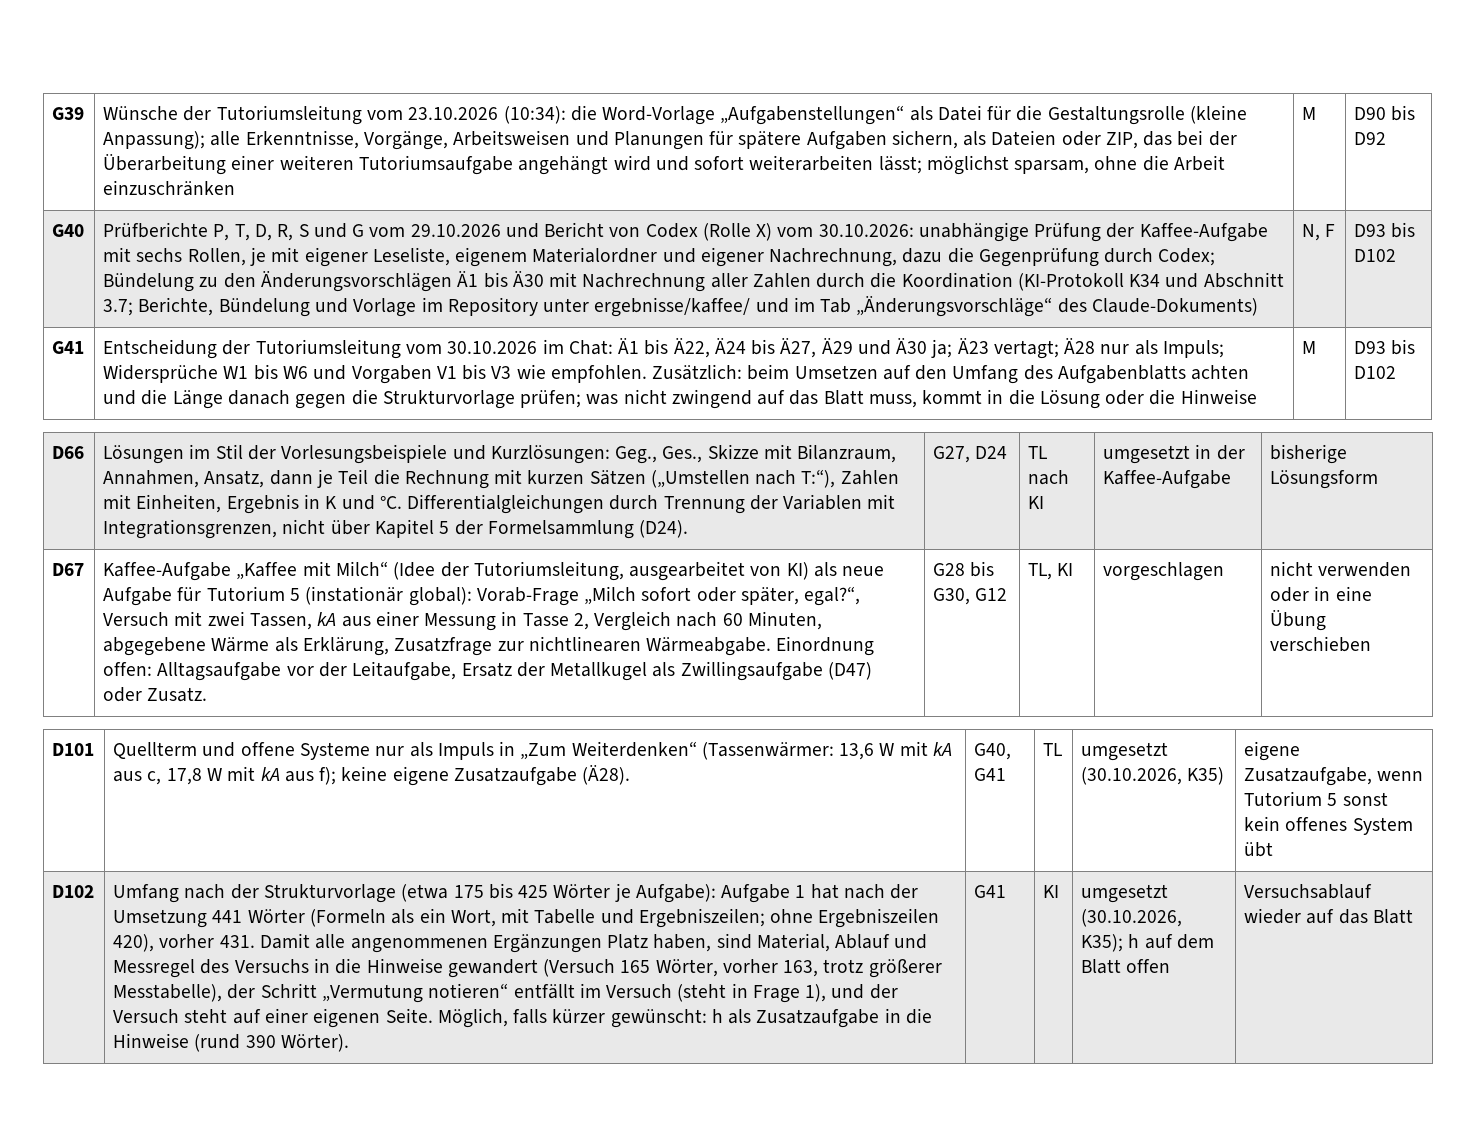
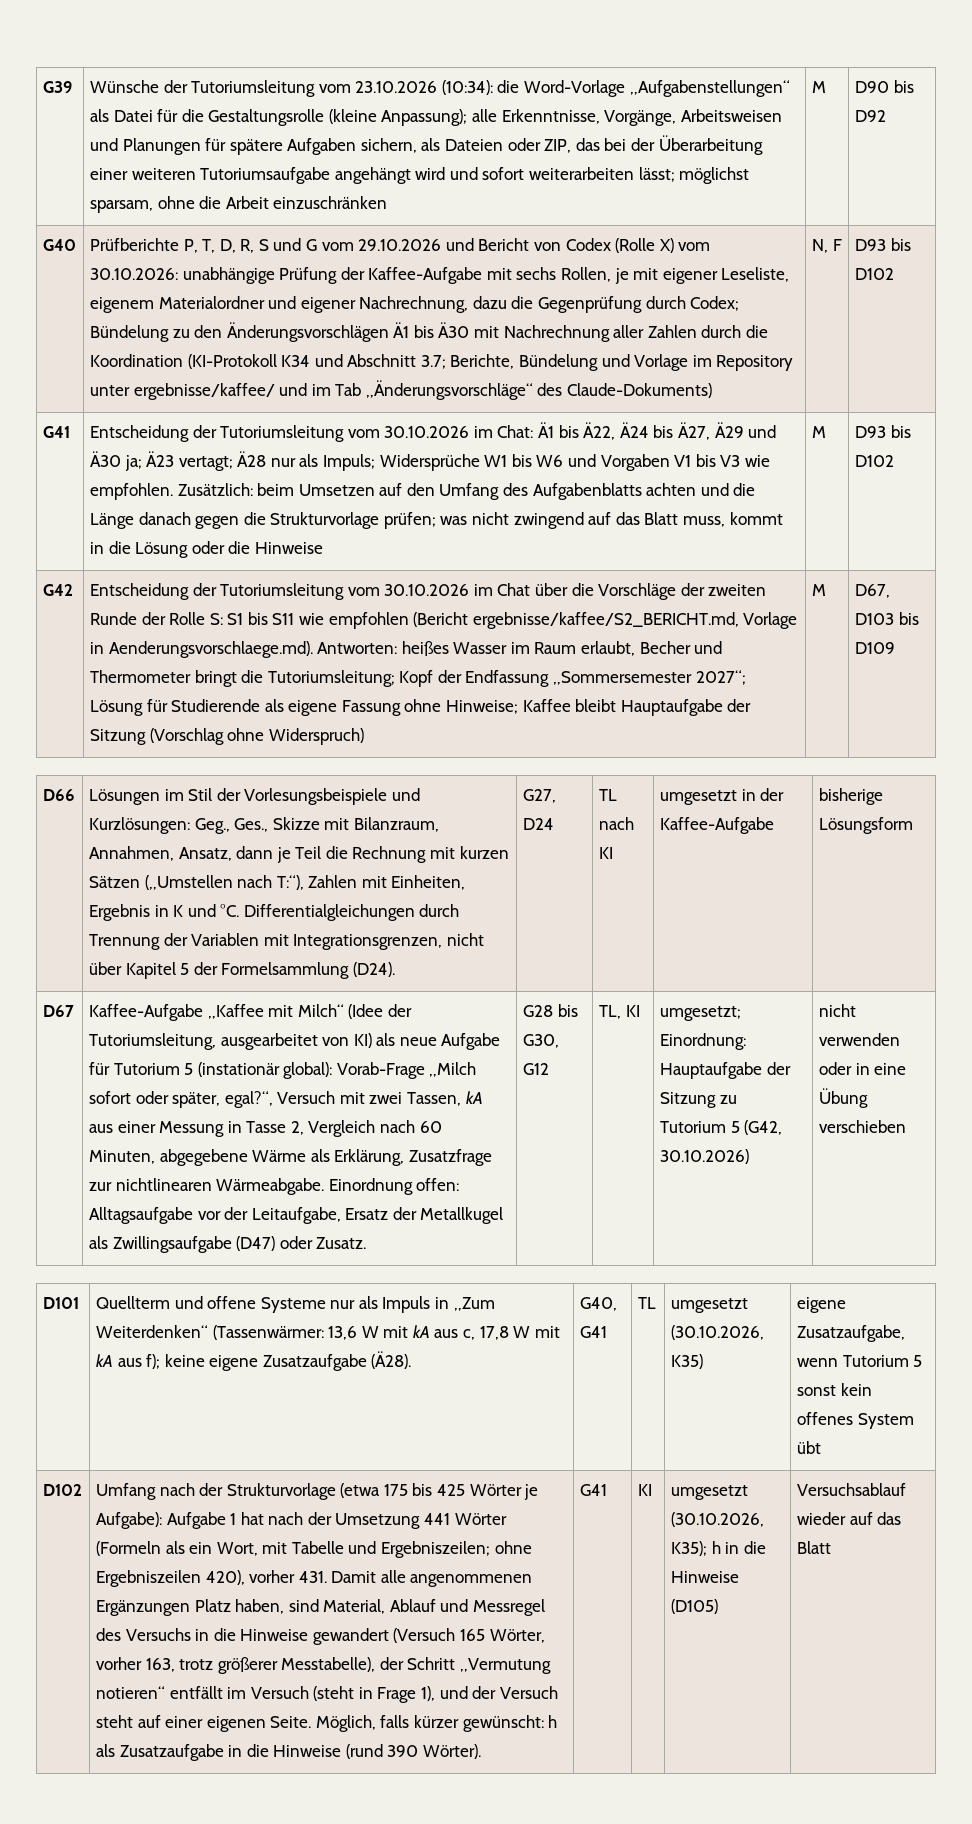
+ G42 | Entscheidung der Tutoriumsleitung vom 30.10.2026 im Chat über die Vorschläge der zweiten Runde der Rolle S: S1 bis S11 wie empfohlen (Bericht ergebnisse/kaffee/S2_BERICHT.md, Vorlage in Aenderungsvorschlaege.md). Antworten: heißes Wasser im Raum erlaubt, Becher und Thermometer bringt die Tutoriumsleitung; Kopf der Endfassung „Sommersemester 2027“; Lösung für Studierende als eigene Fassung ohne Hinweise; Kaffee bleibt Hauptaufgabe der Sitzung (Vorschlag ohne Widerspruch) | M | D67, D103 bis D109
- vorgeschlagen
+ umgesetzt; Einordnung: Hauptaufgabe der Sitzung zu Tutorium 5 (G42, 30.10.2026)
- umgesetzt (30.10.2026, K35); h auf dem Blatt offen
+ umgesetzt (30.10.2026, K35); h in die Hinweise (D105)

